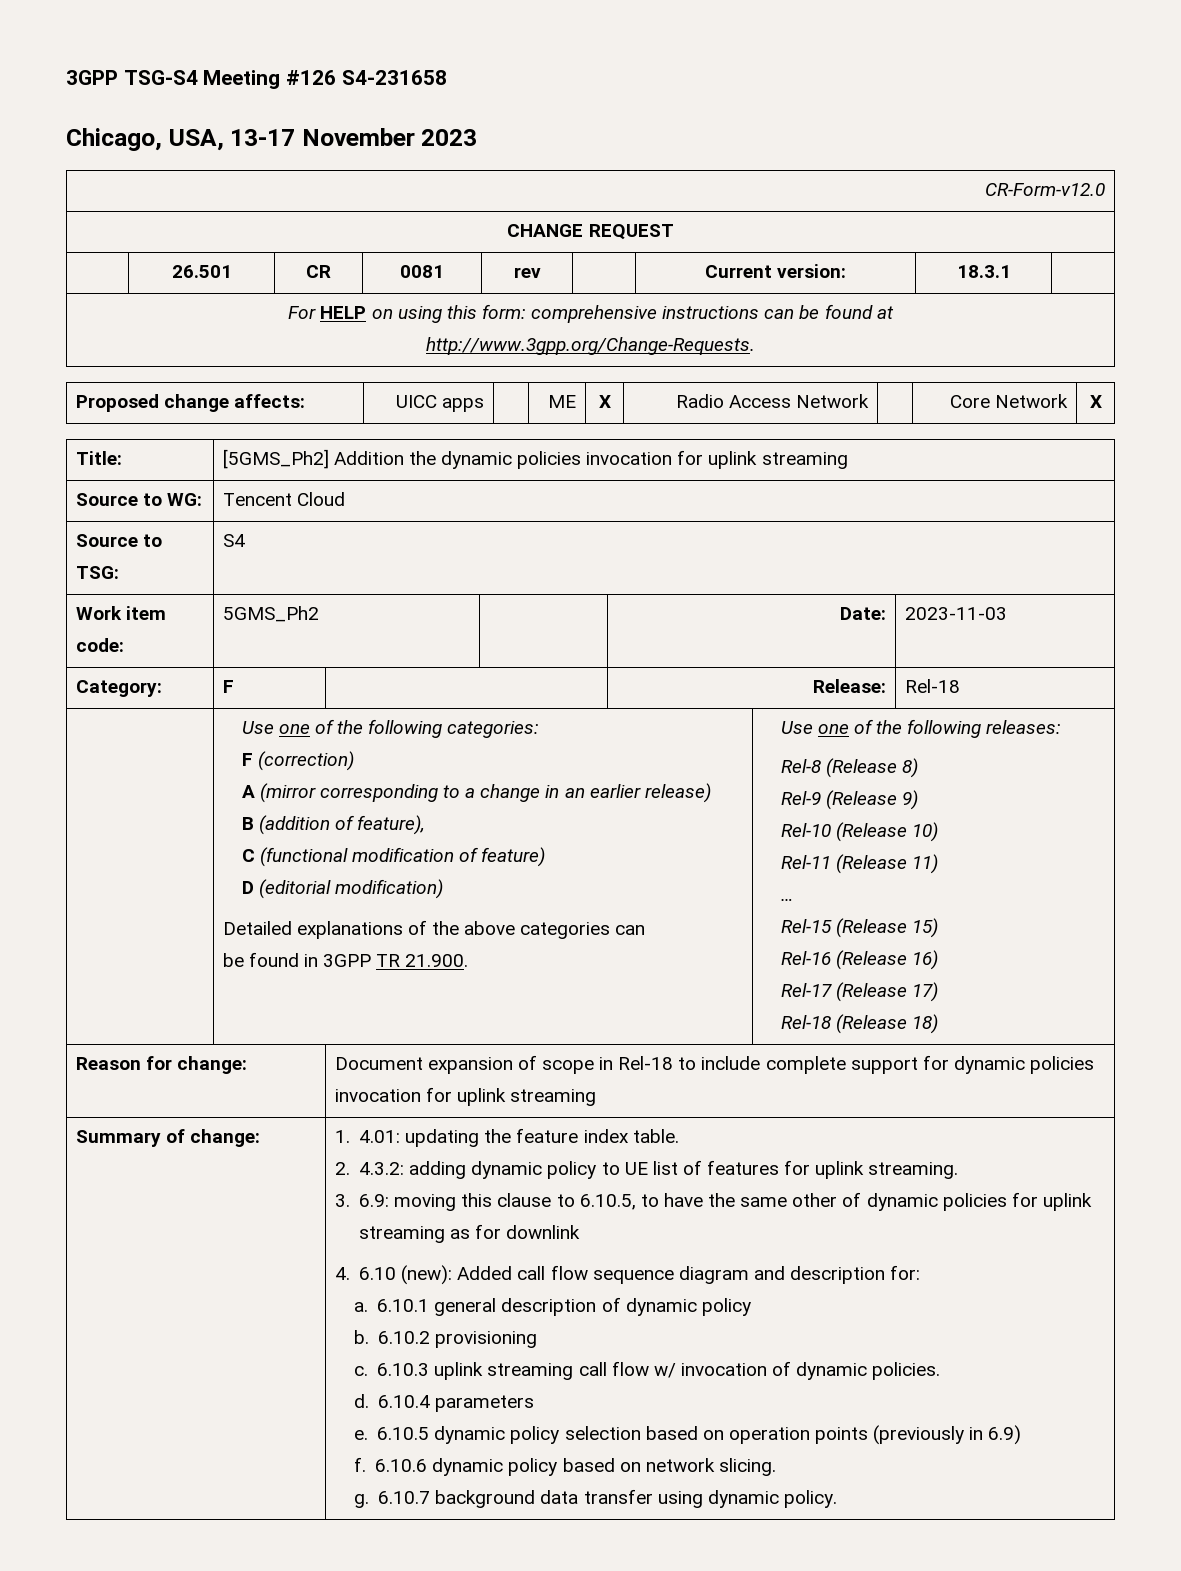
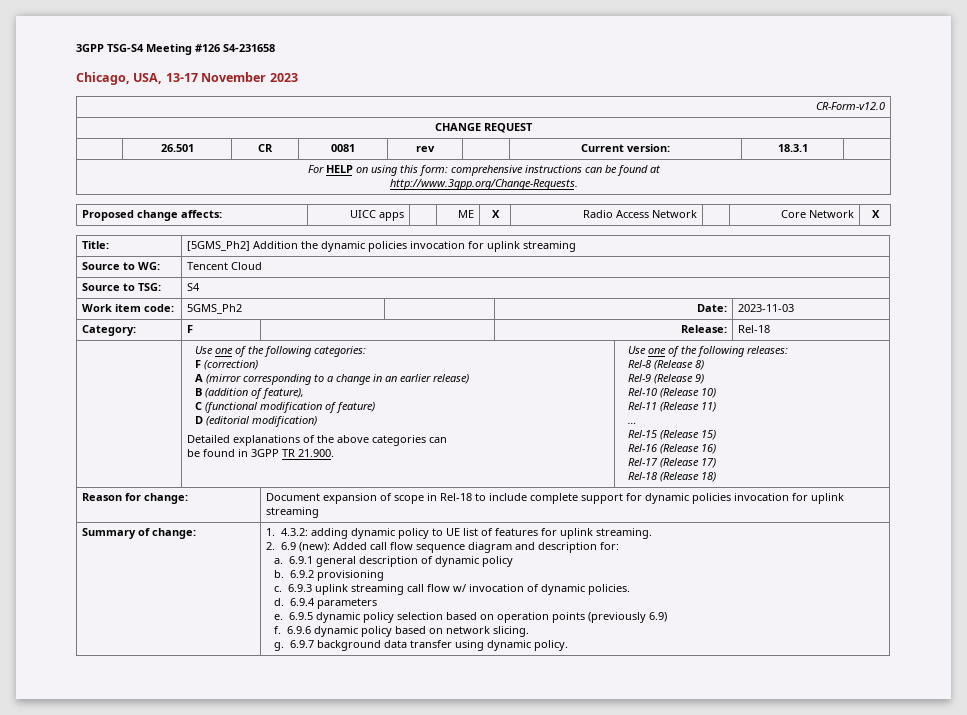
- 1. 4.01: updating the feature index table.
- 2. 4.3.2: adding dynamic policy to UE list of features for uplink streaming.
+ 1. 4.3.2: adding dynamic policy to UE list of features for uplink streaming.
- 3. 6.9: moving this clause to 6.10.5, to have the same other of dynamic policies for uplink streaming as for downlink
- 4. 6.10 (new): Added call flow sequence diagram and description for:
+ 2. 6.9 (new): Added call flow sequence diagram and description for:
- 6.10.1 general description of dynamic policy
+ 6.9.1 general description of dynamic policy
- 6.10.2 provisioning
+ 6.9.2 provisioning
- 6.10.3 uplink streaming call flow w/ invocation of dynamic policies.
+ 6.9.3 uplink streaming call flow w/ invocation of dynamic policies.
- 6.10.4 parameters
+ 6.9.4 parameters
- 6.10.5 dynamic policy selection based on operation points (previously in 6.9)
+ 6.9.5 dynamic policy selection based on operation points (previously 6.9)
- 6.10.6 dynamic policy based on network slicing.
+ 6.9.6 dynamic policy based on network slicing.
- 6.10.7 background data transfer using dynamic policy.
+ 6.9.7 background data transfer using dynamic policy.

